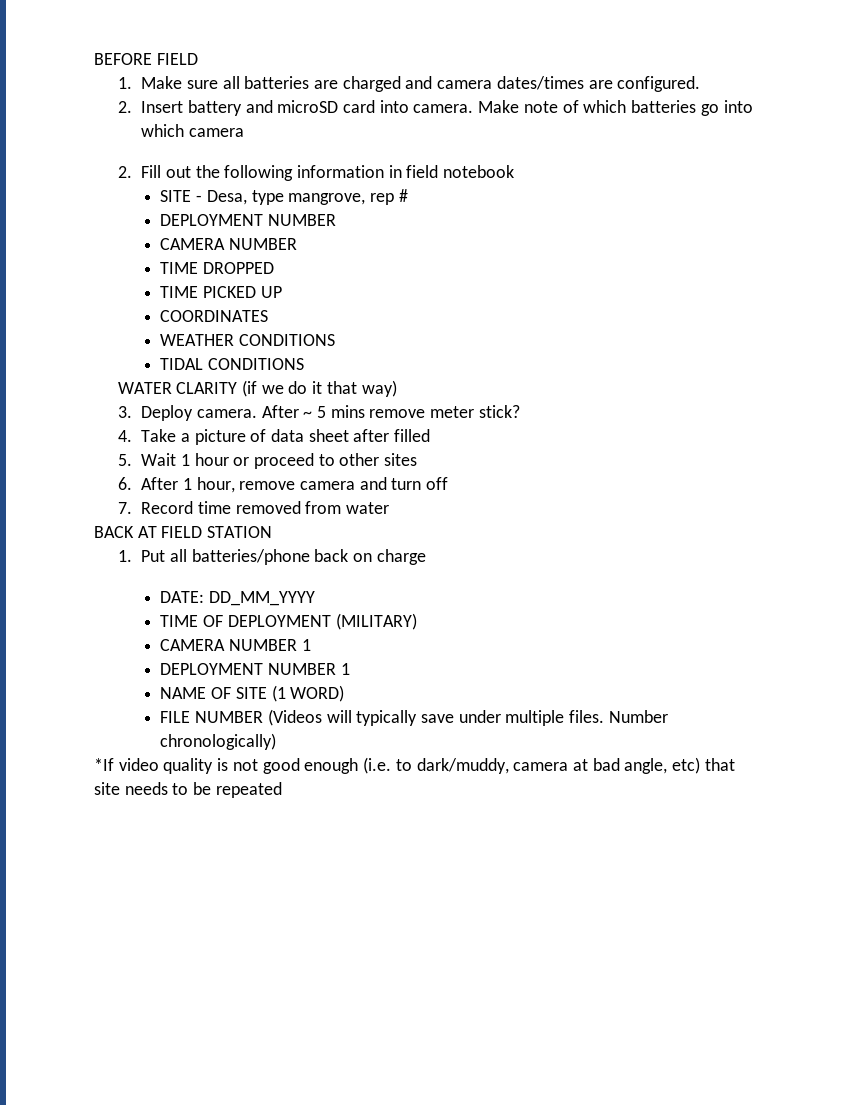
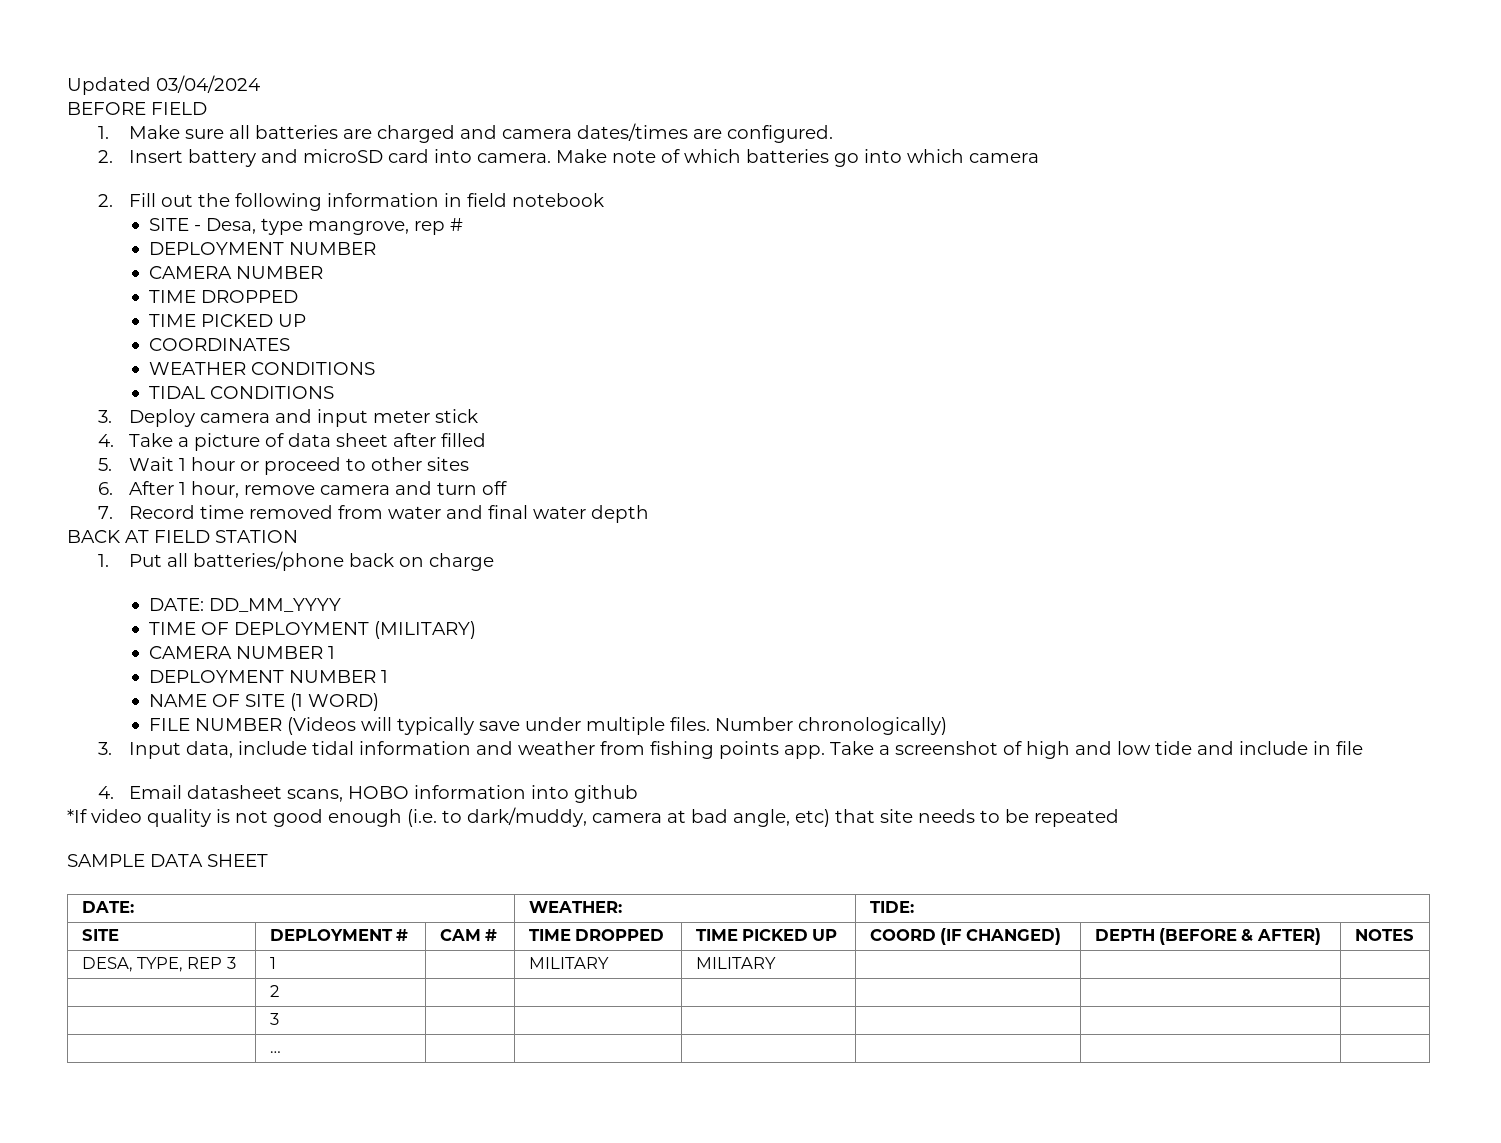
+ Updated 03/04/2024
- WATER CLARITY (if we do it that way)
- 3. Deploy camera. After ~ 5 mins remove meter stick?
+ 3. Deploy camera and input meter stick
- 7. Record time removed from water
+ 7. Record time removed from water and final water depth
+ 3. Input data, include tidal information and weather from fishing points app. Take a screenshot of high and low tide and include in file
+ 4. Email datasheet scans, HOBO information into github
+ SAMPLE DATA SHEET
+ DATE: | WEATHER: | TIDE:
+ SITE | DEPLOYMENT # | CAM # | TIME DROPPED | TIME PICKED UP | COORD (IF CHANGED) | DEPTH (BEFORE & AFTER) | NOTES
+ DESA, TYPE, REP 3 | 1 | | MILITARY | MILITARY | | |
+ | 2 | | | | | |
+ | 3 | | | | | |
+ | … | | | | | |

